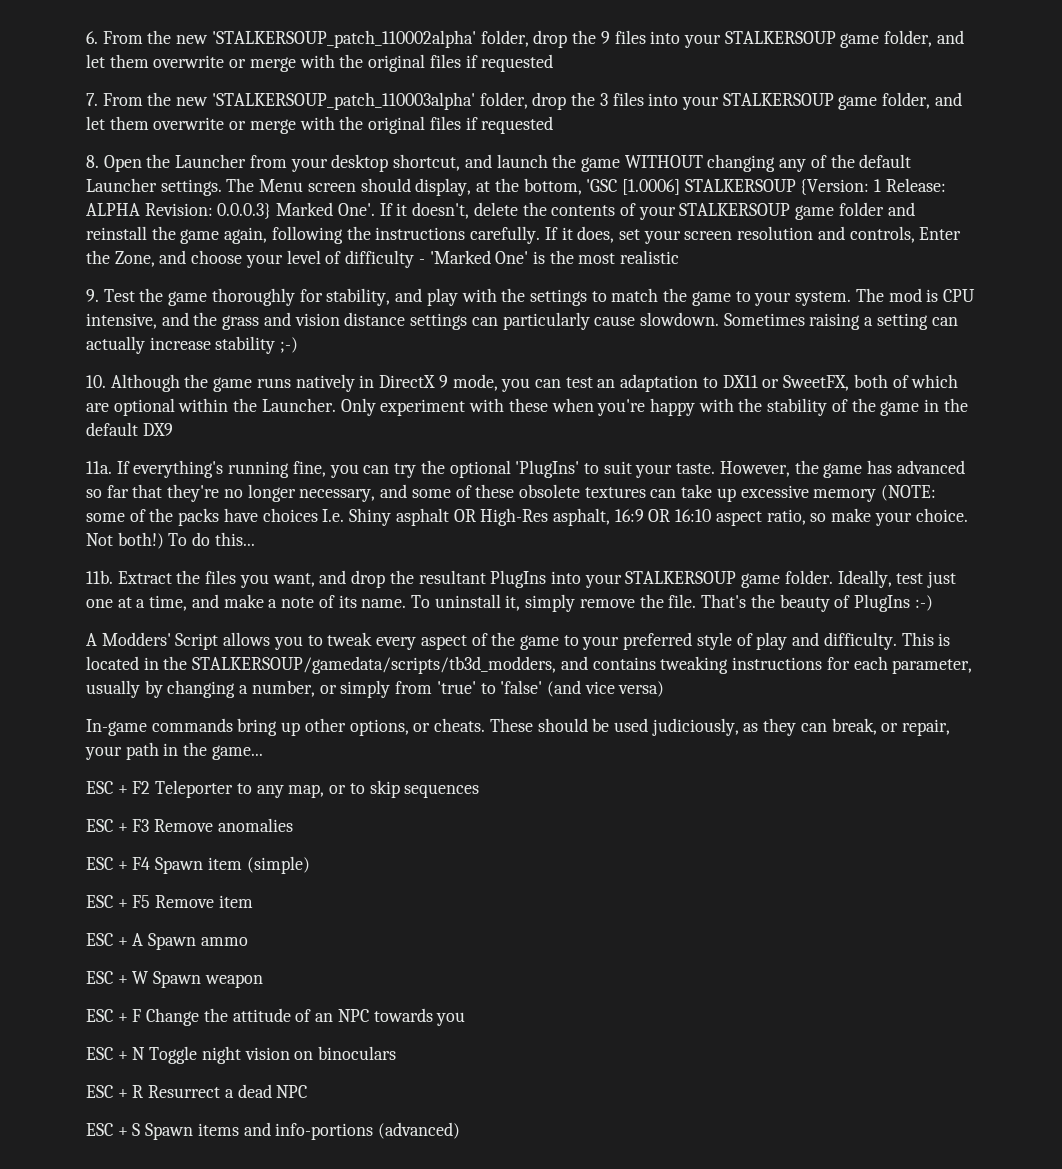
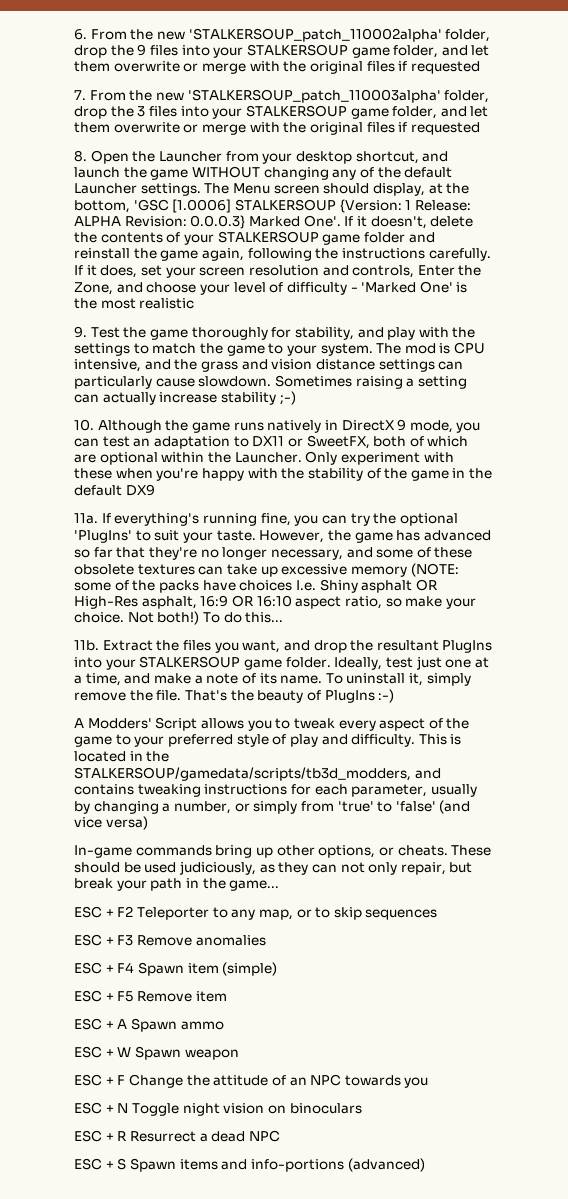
- These should be used judiciously, as they can break, or repair, your path in the game...
+ These should be used judiciously, as they can not only repair, but break your path in the game...

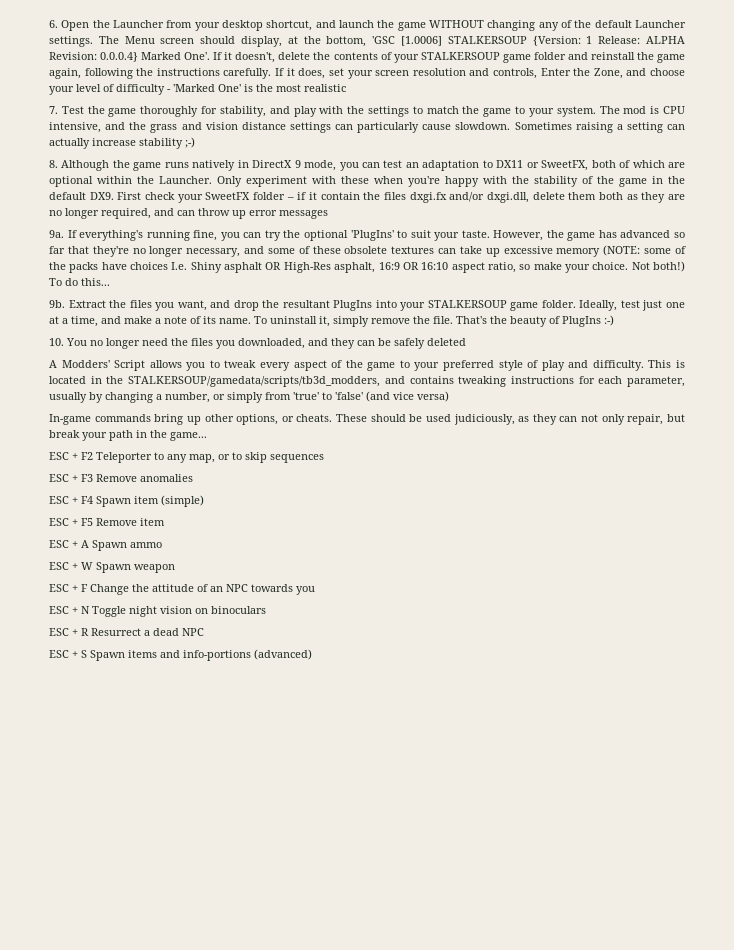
- 6. From the new 'STALKERSOUP_patch_110002alpha' folder, drop the 9 files into your STALKERSOUP game folder, and let them overwrite or merge with the original files if requested
- 7. From the new 'STALKERSOUP_patch_110003alpha' folder, drop the 3 files into your STALKERSOUP game folder, and let them overwrite or merge with the original files if requested
- 8. Open the Launcher from your desktop shortcut, and launch the game WITHOUT changing any of the default Launcher settings.
+ 6. Open the Launcher from your desktop shortcut, and launch the game WITHOUT changing any of the default Launcher settings.
- The Menu screen should display, at the bottom, 'GSC [1.0006] STALKERSOUP {Version: 1 Release: ALPHA Revision: 0.0.0.3} Marked One'.
+ The Menu screen should display, at the bottom, 'GSC [1.0006] STALKERSOUP {Version: 1 Release: ALPHA Revision: 0.0.0.4} Marked One'.
- 9. Test the game thoroughly for stability, and play with the settings to match the game to your system.
+ 7. Test the game thoroughly for stability, and play with the settings to match the game to your system.
- 10. Although the game runs natively in DirectX 9 mode, you can test an adaptation to DX11 or SweetFX, both of which are optional within the Launcher.
+ 8. Although the game runs natively in DirectX 9 mode, you can test an adaptation to DX11 or SweetFX, both of which are optional within the Launcher.
- Only experiment with these when you're happy with the stability of the game in the default DX9
- 11a.
+ Only experiment with these when you're happy with the stability of the game in the default DX9. First check your SweetFX folder – if it contain the files dxgi.fx and/or dxgi.dll, delete them both as they are no longer required, and can throw up error messages
+ 9a.
- 11b.
+ 9b.
+ 10. You no longer need the files you downloaded, and they can be safely deleted

